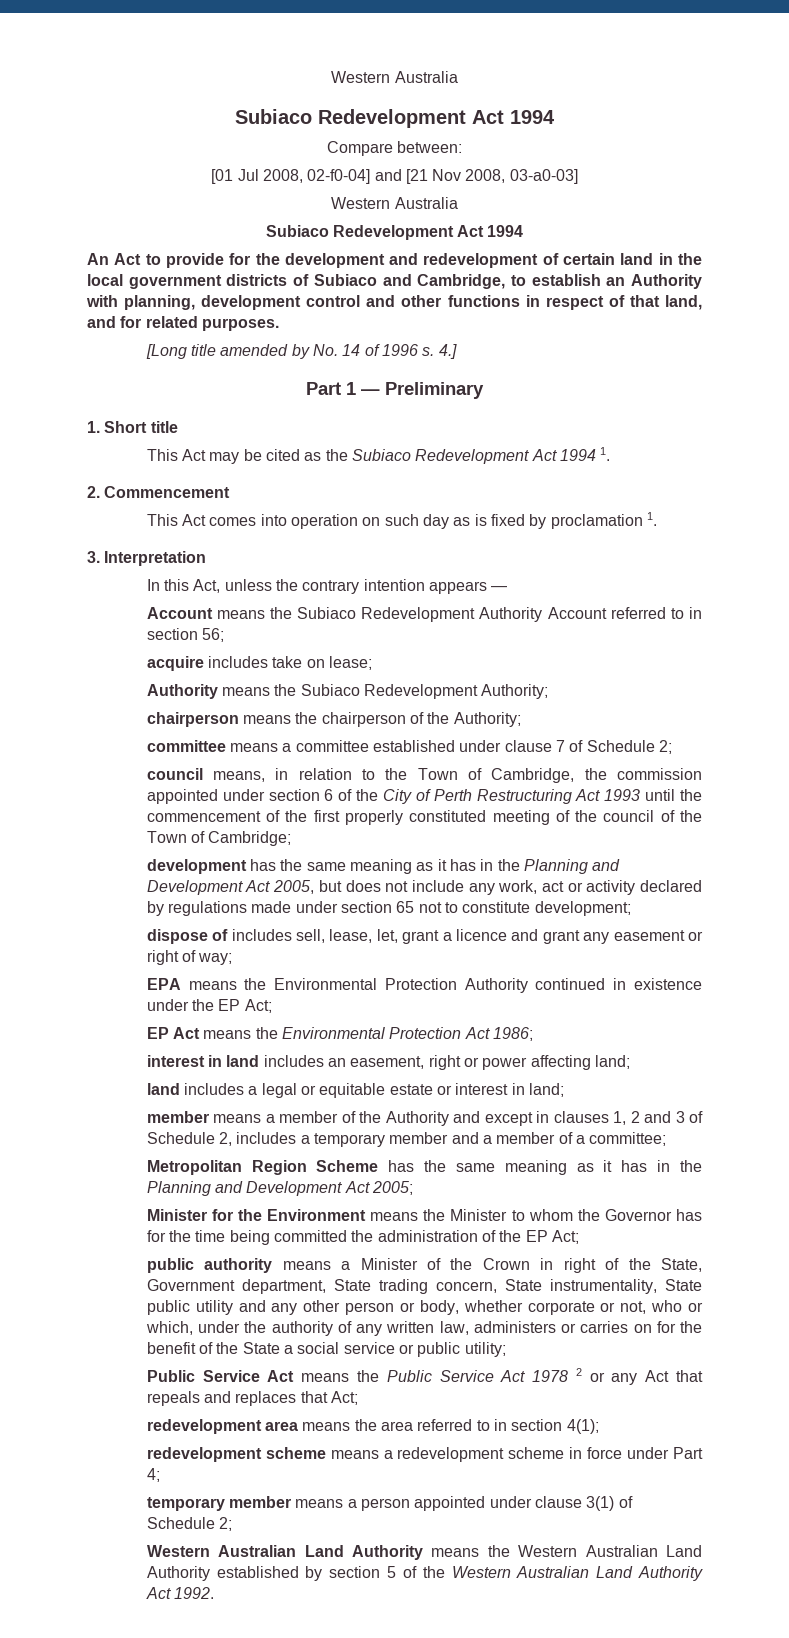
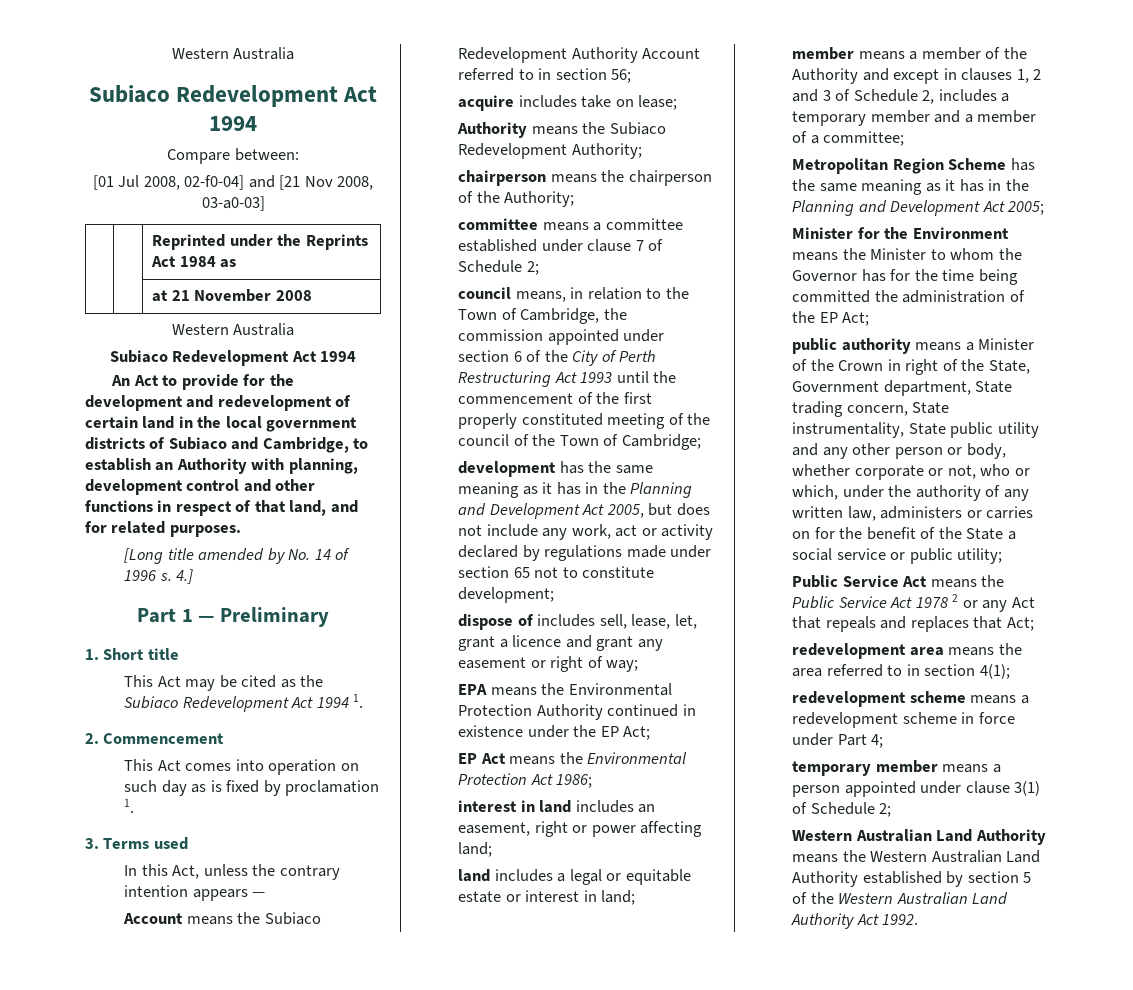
+ | | Reprinted under the Reprints Act 1984 as
+ | | at 21 November 2008
- 3. Interpretation
+ 3. Terms used

